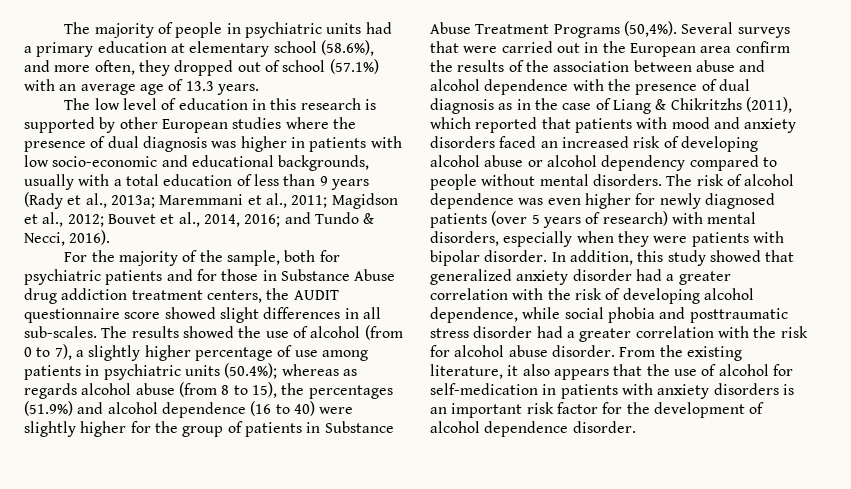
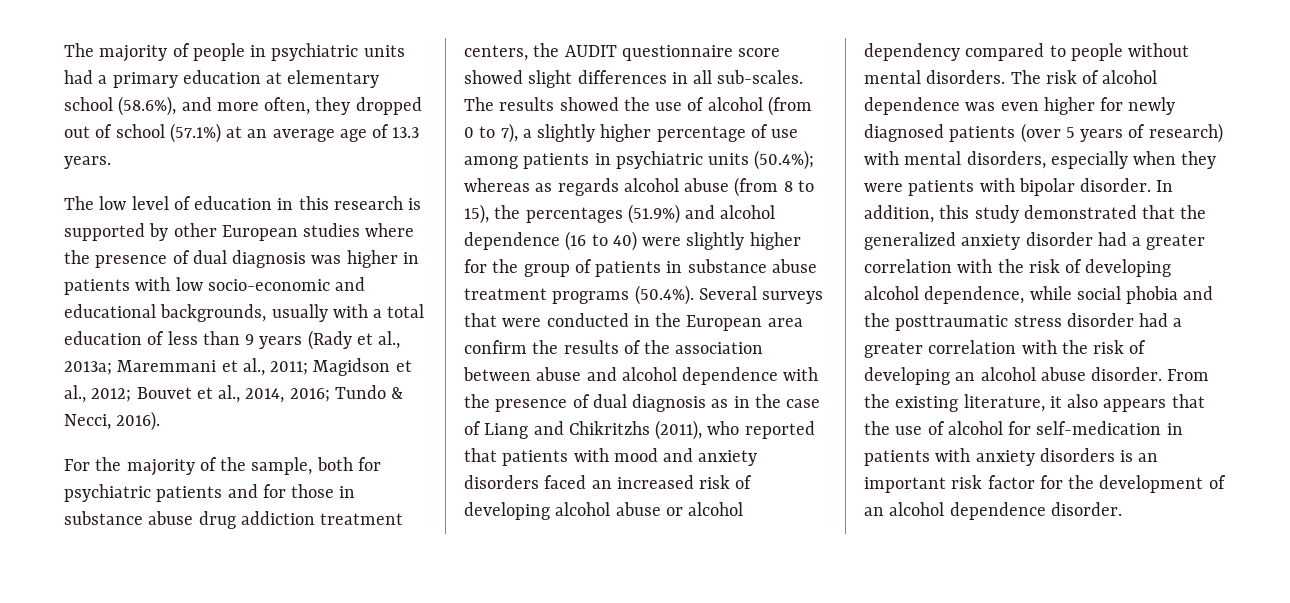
- The majority of people in psychiatric units had a primary education at elementary school (58.6%), and more often, they dropped out of school (57.1%) with an average age of 13.3 years.
+ The majority of people in psychiatric units had a primary education at elementary school (58.6%), and more often, they dropped out of school (57.1%) at an average age of 13.3 years.
- and Tundo & Necci, 2016).
+ Tundo & Necci, 2016).
- For the majority of the sample, both for psychiatric patients and for those in Substance Abuse drug addiction treatment centers, the AUDIT questionnaire score showed slight differences in all sub-scales.
+ For the majority of the sample, both for psychiatric patients and for those in substance abuse drug addiction treatment centers, the AUDIT questionnaire score showed slight differences in all sub-scales.
- whereas as regards alcohol abuse (from 8 to 15), the percentages (51.9%) and alcohol dependence (16 to 40) were slightly higher for the group of patients in Substance Abuse Treatment Programs (50,4%). Several surveys that were carried out in the European area confirm the results of the association between abuse and alcohol dependence with the presence of dual diagnosis as in the case of Liang & Chikritzhs (2011), which reported that patients with mood and anxiety disorders faced an increased risk of developing alcohol abuse or alcohol dependency compared to people without mental disorders.
+ whereas as regards alcohol abuse (from 8 to 15), the percentages (51.9%) and alcohol dependence (16 to 40) were slightly higher for the group of patients in substance abuse treatment programs (50.4%). Several surveys that were conducted in the European area confirm the results of the association between abuse and alcohol dependence with the presence of dual diagnosis as in the case of Liang and Chikritzhs (2011), who reported that patients with mood and anxiety disorders faced an increased risk of developing alcohol abuse or alcohol dependency compared to people without mental disorders.
- In addition, this study showed that generalized anxiety disorder had a greater correlation with the risk of developing alcohol dependence, while social phobia and posttraumatic stress disorder had a greater correlation with the risk for alcohol abuse disorder.
+ In addition, this study demonstrated that the generalized anxiety disorder had a greater correlation with the risk of developing alcohol dependence, while social phobia and the posttraumatic stress disorder had a greater correlation with the risk of developing an alcohol abuse disorder.
- From the existing literature, it also appears that the use of alcohol for self-medication in patients with anxiety disorders is an important risk factor for the development of alcohol dependence disorder.
+ From the existing literature, it also appears that the use of alcohol for self-medication in patients with anxiety disorders is an important risk factor for the development of an alcohol dependence disorder.

